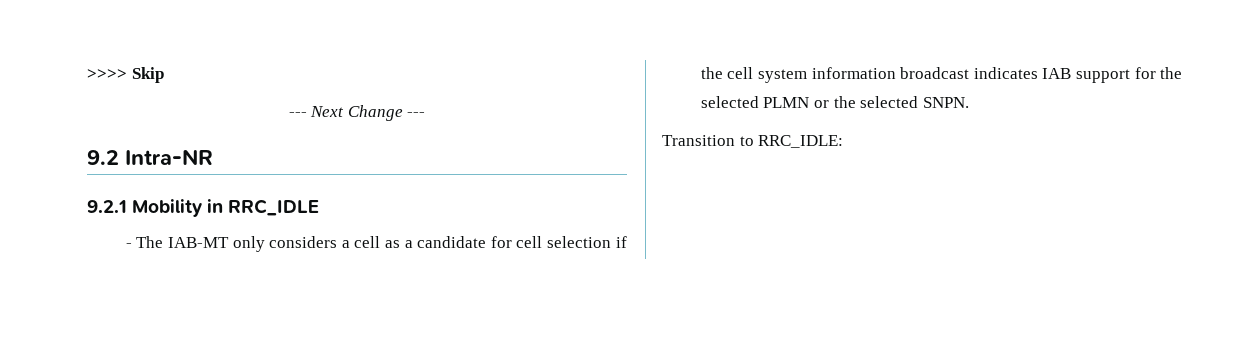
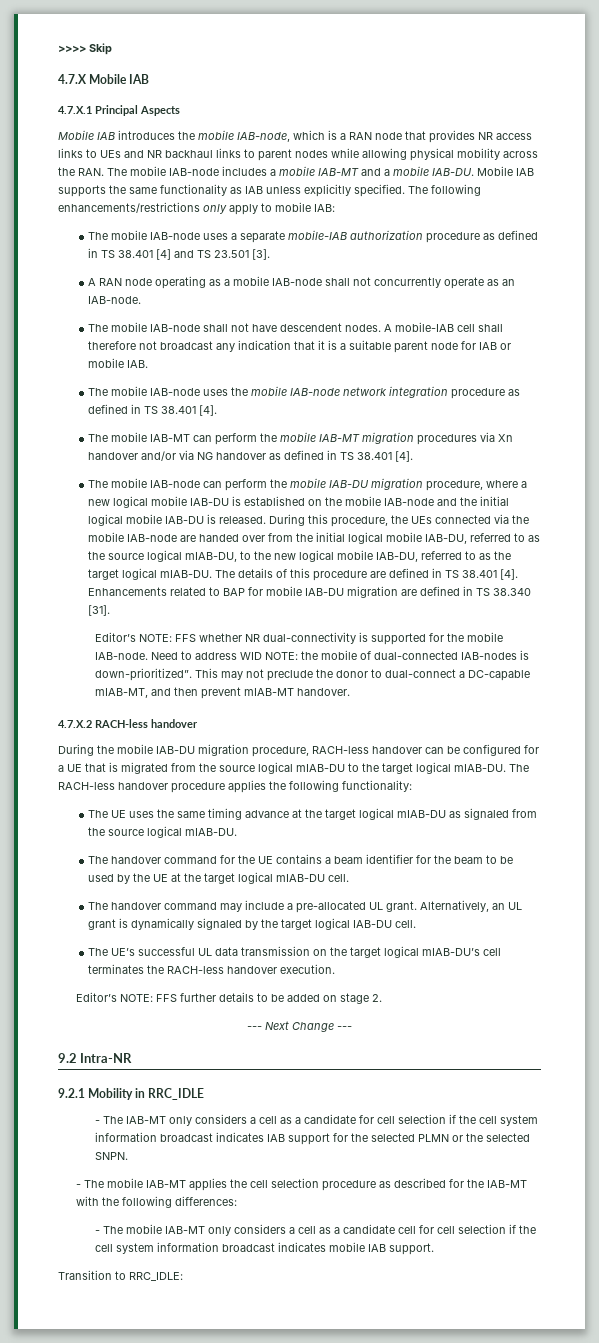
+ 4.7.X Mobile IAB
+ 4.7.X.1 Principal Aspects
+ Mobile IAB introduces the mobile IAB-node, which is a RAN node that provides NR access links to UEs and NR backhaul links to parent nodes while allowing physical mobility across the RAN. The mobile IAB-node includes a mobile IAB-MT and a mobile IAB-DU. Mobile IAB supports the same functionality as IAB unless explicitly specified. The following enhancements/restrictions only apply to mobile IAB:
+ The mobile IAB-node uses a separate mobile-IAB authorization procedure as defined in TS 38.401 [4] and TS 23.501 [3].
+ A RAN node operating as a mobile IAB-node shall not concurrently operate as an IAB-node.
+ The mobile IAB-node shall not have descendent nodes. A mobile-IAB cell shall therefore not broadcast any indication that it is a suitable parent node for IAB or mobile IAB.
+ The mobile IAB-node uses the mobile IAB-node network integration procedure as defined in TS 38.401 [4].
+ The mobile IAB-MT can perform the mobile IAB-MT migration procedures via Xn handover and/or via NG handover as defined in TS 38.401 [4].
+ The mobile IAB-node can perform the mobile IAB-DU migration procedure, where a new logical mobile IAB-DU is established on the mobile IAB-node and the initial logical mobile IAB-DU is released. During this procedure, the UEs connected via the mobile IAB-node are handed over from the initial logical mobile IAB-DU, referred to as the source logical mIAB-DU, to the new logical mobile IAB-DU, referred to as the target logical mIAB-DU. The details of this procedure are defined in TS 38.401 [4]. Enhancements related to BAP for mobile IAB-DU migration are defined in TS 38.340 [31].
+ Editor’s NOTE: FFS whether NR dual-connectivity is supported for the mobile IAB-node. Need to address WID NOTE: the mobile of dual-connected IAB-nodes is down-prioritized”. This may not preclude the donor to dual-connect a DC-capable mIAB-MT, and then prevent mIAB-MT handover.
+ 4.7.X.2 RACH-less handover
+ During the mobile IAB-DU migration procedure, RACH-less handover can be configured for a UE that is migrated from the source logical mIAB-DU to the target logical mIAB-DU. The RACH-less handover procedure applies the following functionality:
+ The UE uses the same timing advance at the target logical mIAB-DU as signaled from the source logical mIAB-DU.
+ The handover command for the UE contains a beam identifier for the beam to be used by the UE at the target logical mIAB-DU cell.
+ The handover command may include a pre-allocated UL grant. Alternatively, an UL grant is dynamically signaled by the target logical IAB-DU cell.
+ The UE’s successful UL data transmission on the target logical mIAB-DU’s cell terminates the RACH-less handover execution.
+ Editor’s NOTE: FFS further details to be added on stage 2.
+ - The mobile IAB-MT applies the cell selection procedure as described for the IAB-MT with the following differences:
+ - The mobile IAB-MT only considers a cell as a candidate cell for cell selection if the cell system information broadcast indicates mobile IAB support.

